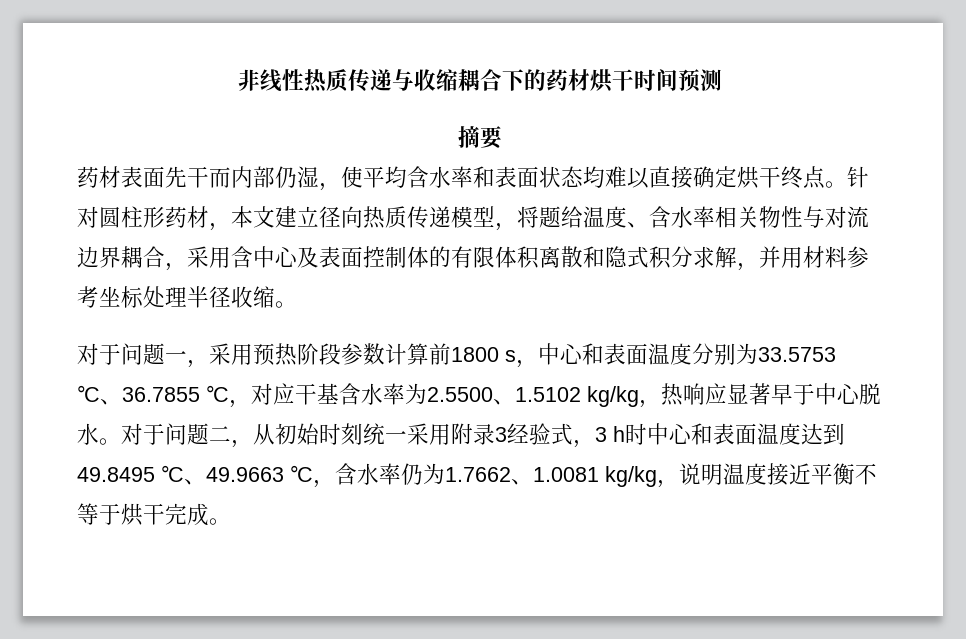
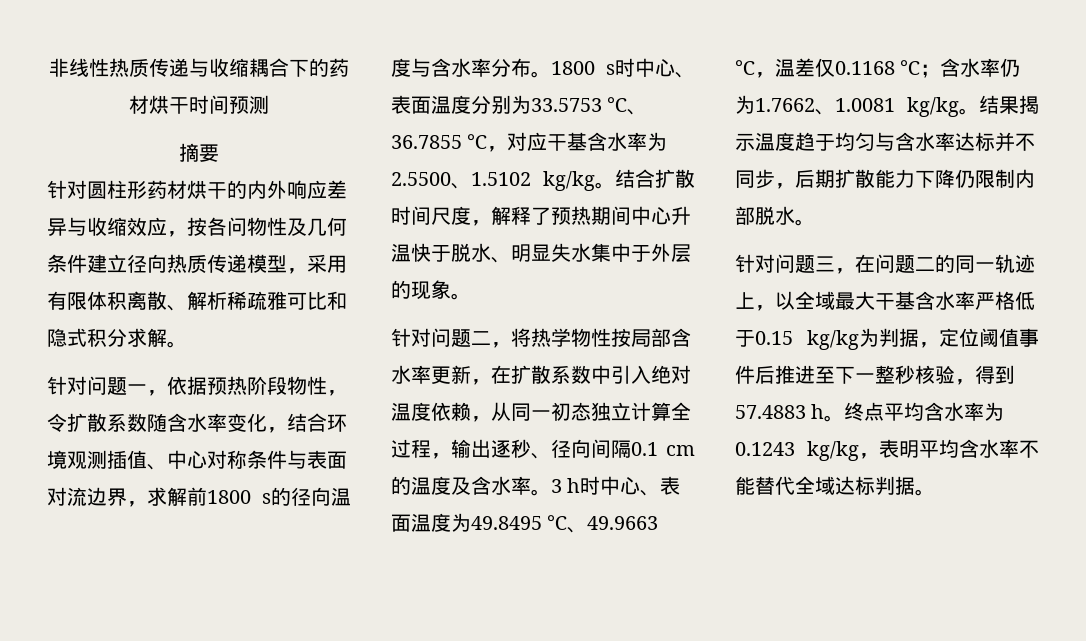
- 药材表面先干而内部仍湿，使平均含水率和表面状态均难以直接确定烘干终点。针对圆柱形药材，本文建立径向热质传递模型，将题给温度、含水率相关物性与对流边界耦合，采用含中心及表面控制体的有限体积离散和隐式积分求解，并用材料参考坐标处理半径收缩。
- 对于问题一，采用预热阶段参数计算前1800 s，中心和表面温度分别为33.5753 ℃、36.7855 ℃，对应干基含水率为2.5500、1.5102 kg/kg，热响应显著早于中心脱水。对于问题二，从初始时刻统一采用附录3经验式，3 h时中心和表面温度达到49.8495 ℃、49.9663 ℃，含水率仍为1.7662、1.0081 kg/kg，说明温度接近平衡不等于烘干完成。
+ 针对圆柱形药材烘干的内外响应差异与收缩效应，按各问物性及几何条件建立径向热质传递模型，采用有限体积离散、解析稀疏雅可比和隐式积分求解。
+ 针对问题一，依据预热阶段物性，令扩散系数随含水率变化，结合环境观测插值、中心对称条件与表面对流边界，求解前1800 s的径向温度与含水率分布。1800 s时中心、表面温度分别为33.5753 ℃、36.7855 ℃，对应干基含水率为2.5500、1.5102 kg/kg。结合扩散时间尺度，解释了预热期间中心升温快于脱水、明显失水集中于外层的现象。
+ 针对问题二，将热学物性按局部含水率更新，在扩散系数中引入绝对温度依赖，从同一初态独立计算全过程，输出逐秒、径向间隔0.1 cm的温度及含水率。3 h时中心、表面温度为49.8495 ℃、49.9663 ℃，温差仅0.1168 ℃；含水率仍为1.7662、1.0081 kg/kg。结果揭示温度趋于均匀与含水率达标并不同步，后期扩散能力下降仍限制内部脱水。
+ 针对问题三，在问题二的同一轨迹上，以全域最大干基含水率严格低于0.15 kg/kg为判据，定位阈值事件后推进至下一整秒核验，得到57.4883 h。终点平均含水率为0.1243 kg/kg，表明平均含水率不能替代全域达标判据。

